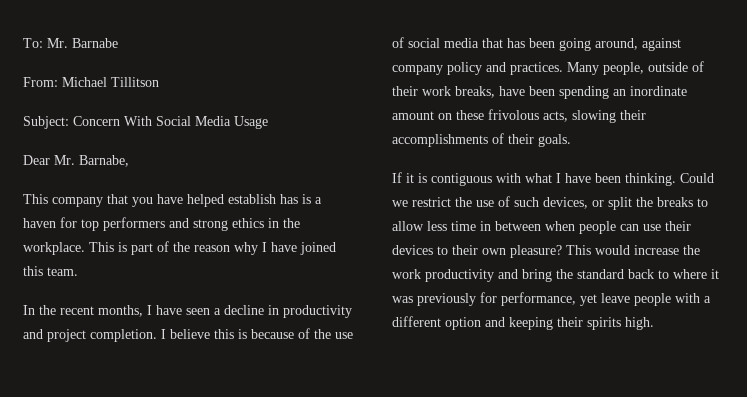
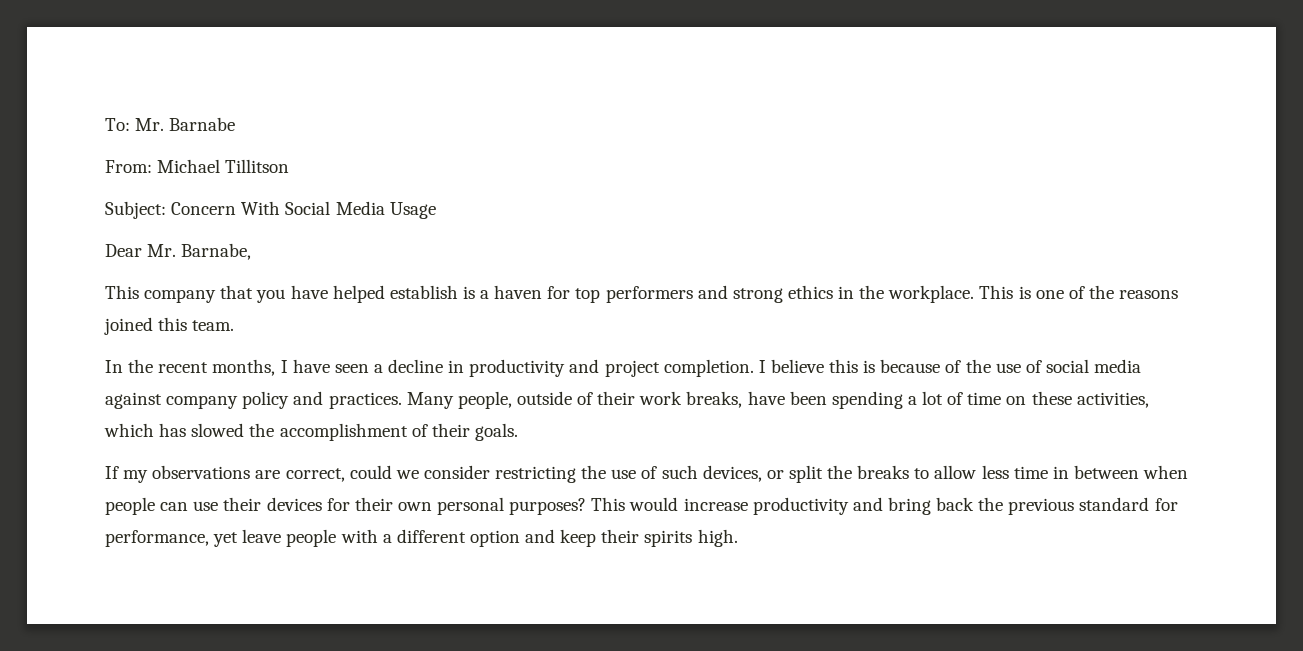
- This company that you have helped establish has is a haven for top performers and strong ethics in the workplace.
+ This company that you have helped establish is a haven for top performers and strong ethics in the workplace.
- This is part of the reason why I have joined this team.
+ This is one of the reasons joined this team.
- I believe this is because of the use of social media that has been going around, against company policy and practices.
+ I believe this is because of the use of social media against company policy and practices.
- Many people, outside of their work breaks, have been spending an inordinate amount on these frivolous acts, slowing their accomplishments of their goals.
- If it is contiguous with what I have been thinking. Could we restrict the use of such devices, or split the breaks to allow less time in between when people can use their devices to their own pleasure?
+ Many people, outside of their work breaks, have been spending a lot of time on these activities, which has slowed the accomplishment of their goals.
+ If my observations are correct, could we consider restricting the use of such devices, or split the breaks to allow less time in between when people can use their devices for their own personal purposes?
- This would increase the work productivity and bring the standard back to where it was previously for performance, yet leave people with a different option and keeping their spirits high.
+ This would increase productivity and bring back the previous standard for performance, yet leave people with a different option and keep their spirits high.

